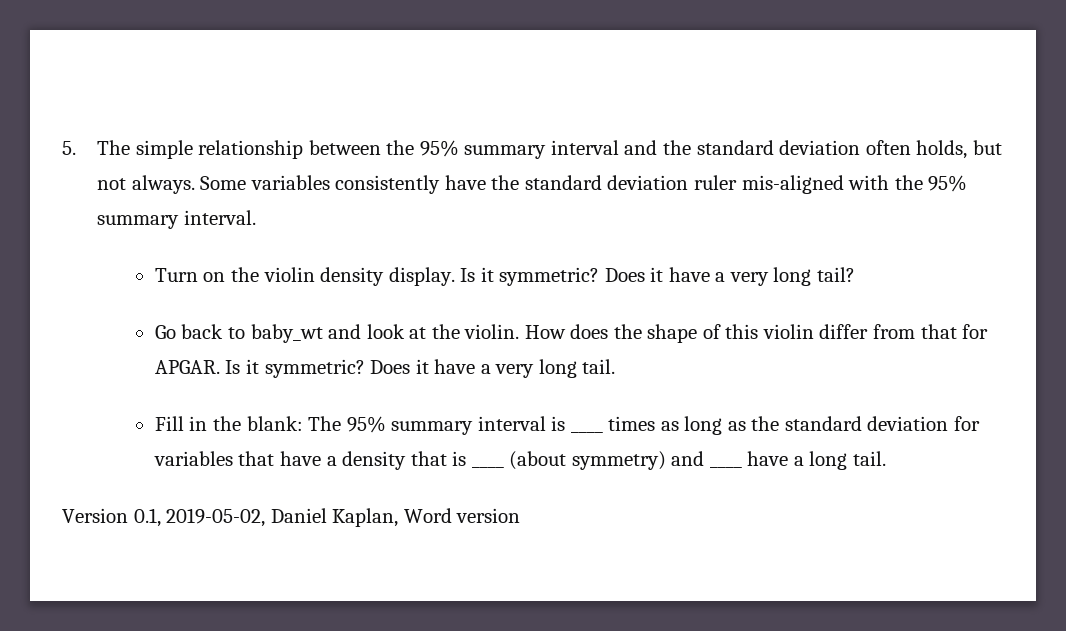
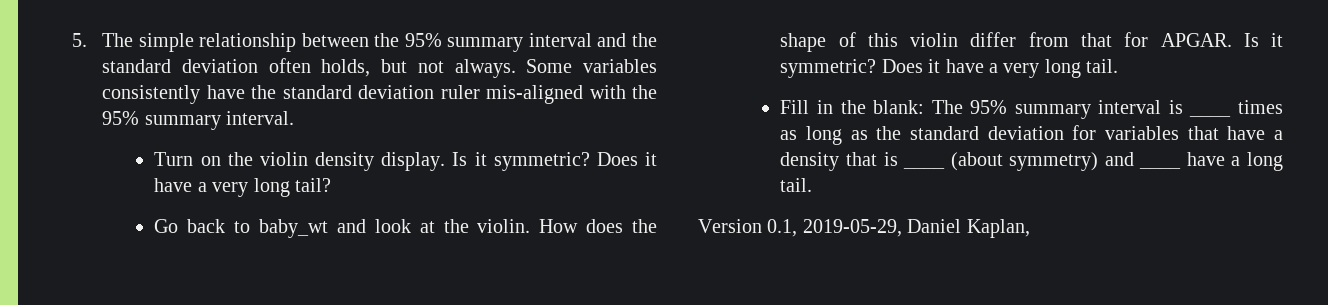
- Version 0.1, 2019-05-02, Daniel Kaplan, Word version
+ Version 0.1, 2019-05-29, Daniel Kaplan,

